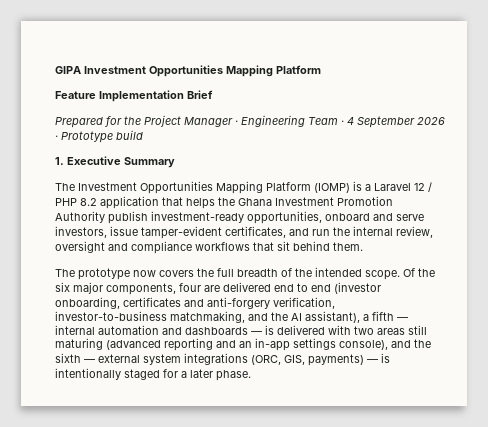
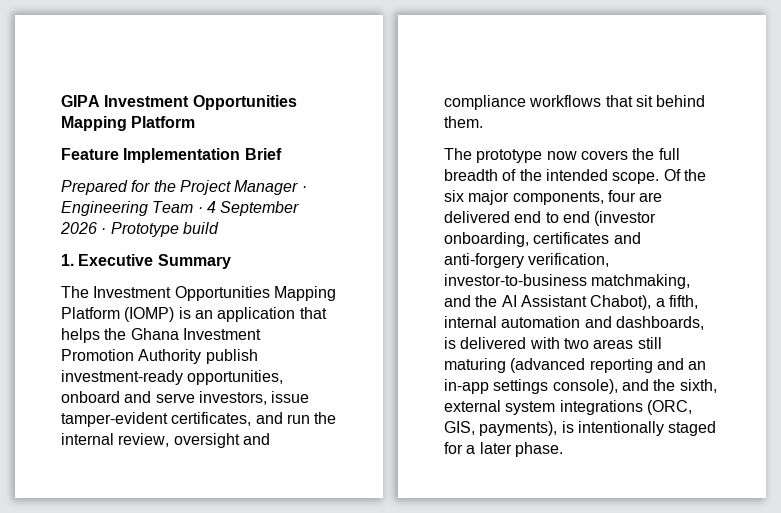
- The Investment Opportunities Mapping Platform (IOMP) is a Laravel 12 / PHP 8.2 application that helps the Ghana Investment Promotion Authority publish investment-ready opportunities, onboard and serve investors, issue tamper-evident certificates, and run the internal review, oversight and compliance workflows that sit behind them.
+ The Investment Opportunities Mapping Platform (IOMP) is an application that helps the Ghana Investment Promotion Authority publish investment-ready opportunities, onboard and serve investors, issue tamper-evident certificates, and run the internal review, oversight and compliance workflows that sit behind them.
- Of the six major components, four are delivered end to end (investor onboarding, certificates and anti-forgery verification, investor-to-business matchmaking, and the AI assistant), a fifth — internal automation and dashboards — is delivered with two areas still maturing (advanced reporting and an in-app settings console), and the sixth — external system integrations (ORC, GIS, payments) — is intentionally staged for a later phase.
+ Of the six major components, four are delivered end to end (investor onboarding, certificates and anti-forgery verification, investor-to-business matchmaking, and the AI Assistant Chabot), a fifth, internal automation and dashboards, is delivered with two areas still maturing (advanced reporting and an in-app settings console), and the sixth, external system integrations (ORC, GIS, payments), is intentionally staged for a later phase.

